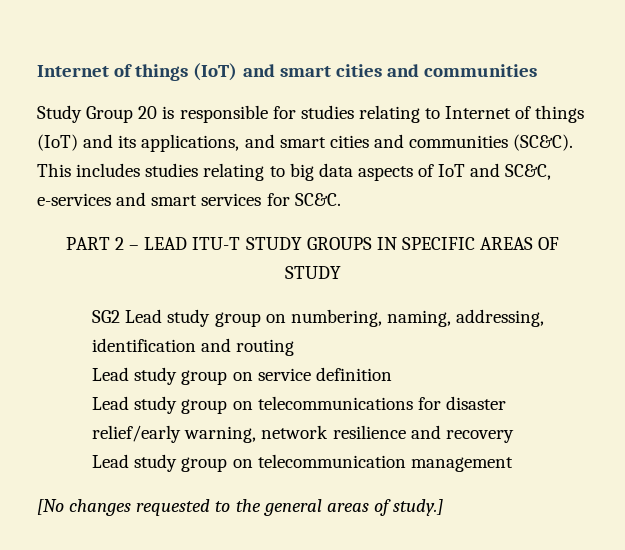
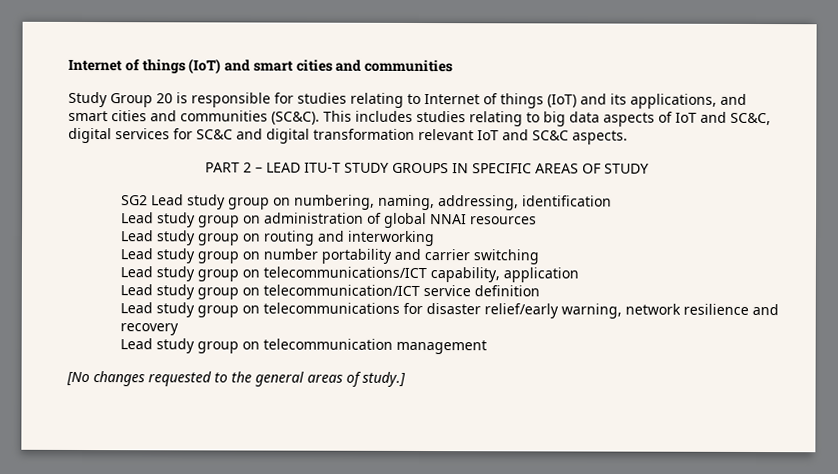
- This includes studies relating to big data aspects of IoT and SC&C, e-services and smart services for SC&C.
+ This includes studies relating to big data aspects of IoT and SC&C, digital services for SC&C and digital transformation relevant IoT and SC&C aspects.
- SG2 Lead study group on numbering, naming, addressing, identification and routing
- Lead study group on service definition
+ SG2 Lead study group on numbering, naming, addressing, identification
+ Lead study group on administration of global NNAI resources
+ Lead study group on routing and interworking
+ Lead study group on number portability and carrier switching
+ Lead study group on telecommunications/ICT capability, application
+ Lead study group on telecommunication/ICT service definition

